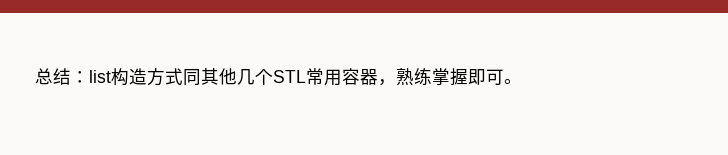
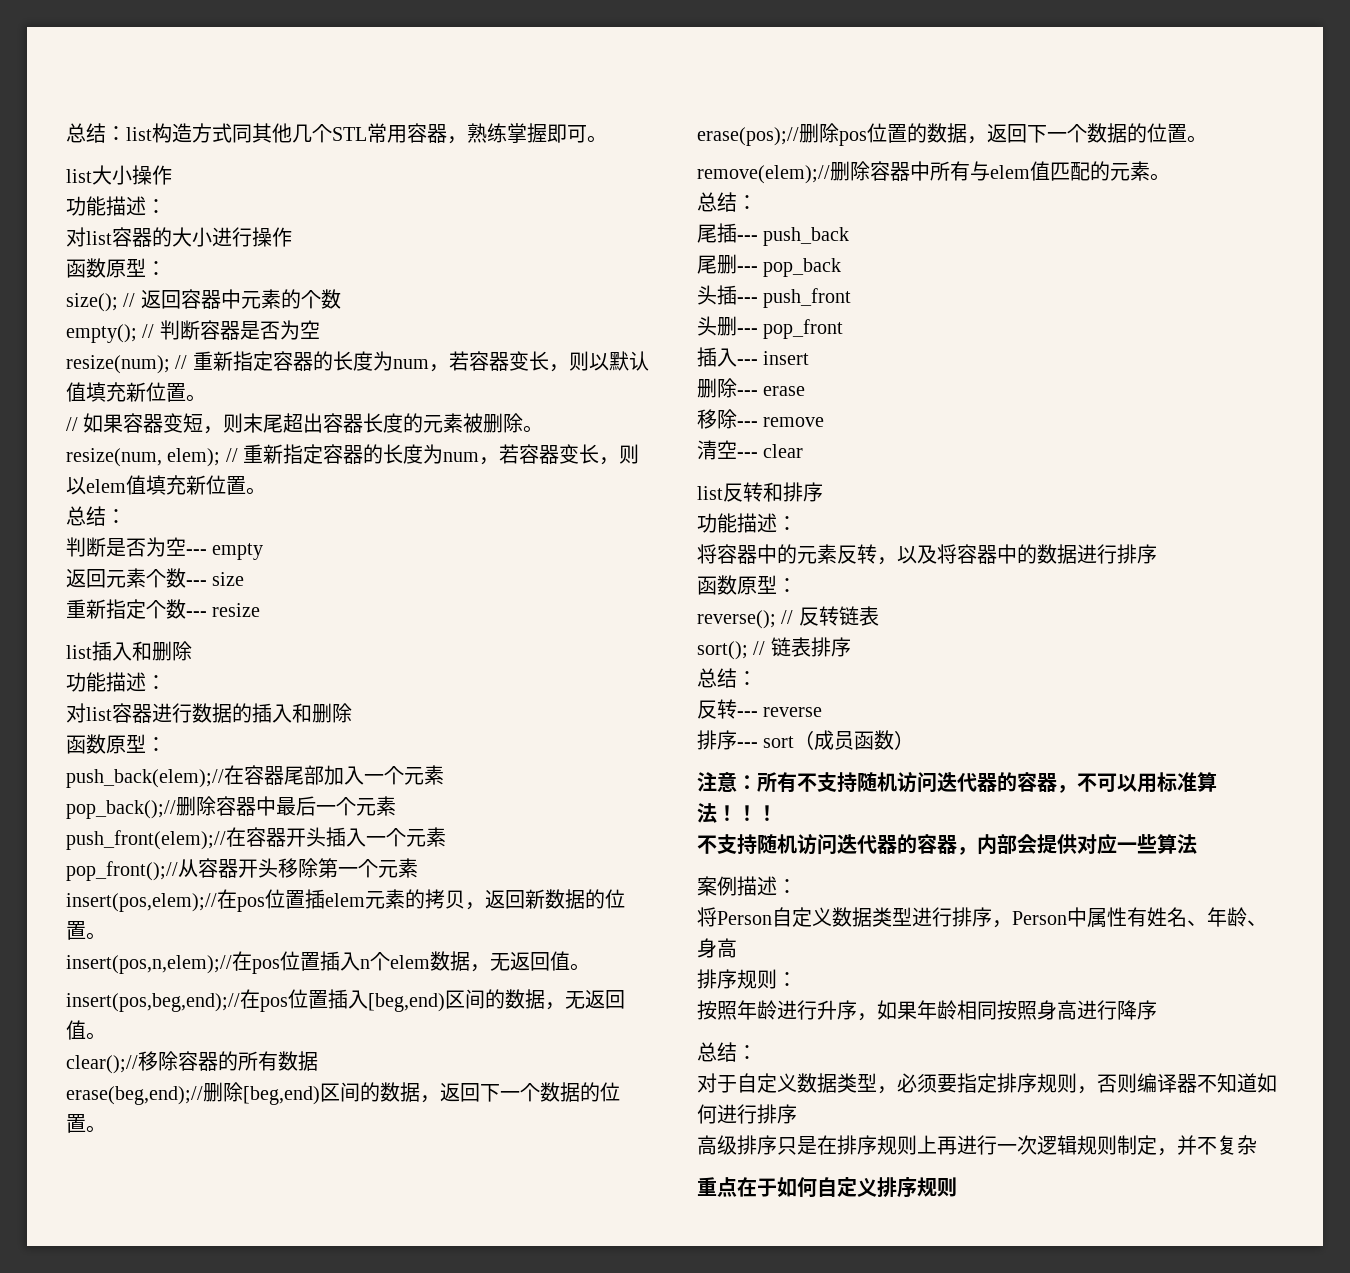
+ list大小操作
+ 功能描述：
+ 对list容器的大小进行操作
+ 函数原型：
+ size(); // 返回容器中元素的个数
+ empty(); // 判断容器是否为空
+ resize(num); // 重新指定容器的长度为num，若容器变长，则以默认值填充新位置。
+ // 如果容器变短，则末尾超出容器长度的元素被删除。
+ resize(num, elem); // 重新指定容器的长度为num，若容器变长，则以elem值填充新位置。
+ 总结：
+ 判断是否为空--- empty
+ 返回元素个数--- size
+ 重新指定个数--- resize
+ list插入和删除
+ 功能描述：
+ 对list容器进行数据的插入和删除
+ 函数原型：
+ push_back(elem);//在容器尾部加入一个元素
+ pop_back();//删除容器中最后一个元素
+ push_front(elem);//在容器开头插入一个元素
+ pop_front();//从容器开头移除第一个元素
+ insert(pos,elem);//在pos位置插elem元素的拷贝，返回新数据的位置。
+ insert(pos,n,elem);//在pos位置插入n个elem数据，无返回值。
+ insert(pos,beg,end);//在pos位置插入[beg,end)区间的数据，无返回值。
+ clear();//移除容器的所有数据
+ erase(beg,end);//删除[beg,end)区间的数据，返回下一个数据的位置。
+ erase(pos);//删除pos位置的数据，返回下一个数据的位置。
+ remove(elem);//删除容器中所有与elem值匹配的元素。
+ 总结：
+ 尾插--- push_back
+ 尾删--- pop_back
+ 头插--- push_front
+ 头删--- pop_front
+ 插入--- insert
+ 删除--- erase
+ 移除--- remove
+ 清空--- clear
+ list反转和排序
+ 功能描述：
+ 将容器中的元素反转，以及将容器中的数据进行排序
+ 函数原型：
+ reverse(); // 反转链表
+ sort(); // 链表排序
+ 总结：
+ 反转--- reverse
+ 排序--- sort（成员函数）
+ 注意：所有不支持随机访问迭代器的容器，不可以用标准算法！！！
+ 不支持随机访问迭代器的容器，内部会提供对应一些算法
+ 案例描述：
+ 将Person自定义数据类型进行排序，Person中属性有姓名、年龄、身高
+ 排序规则：
+ 按照年龄进行升序，如果年龄相同按照身高进行降序
+ 总结：
+ 对于自定义数据类型，必须要指定排序规则，否则编译器不知道如何进行排序
+ 高级排序只是在排序规则上再进行一次逻辑规则制定，并不复杂
+ 重点在于如何自定义排序规则

